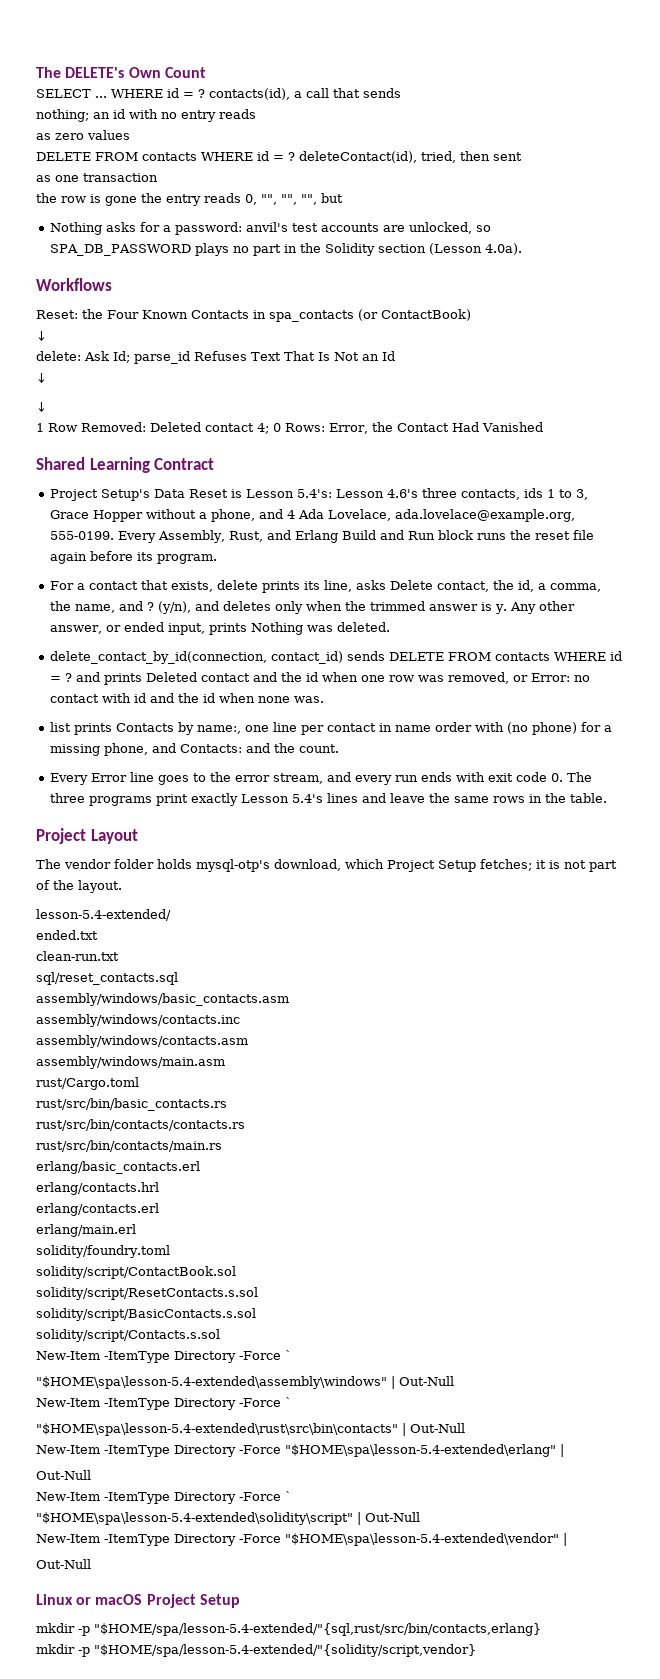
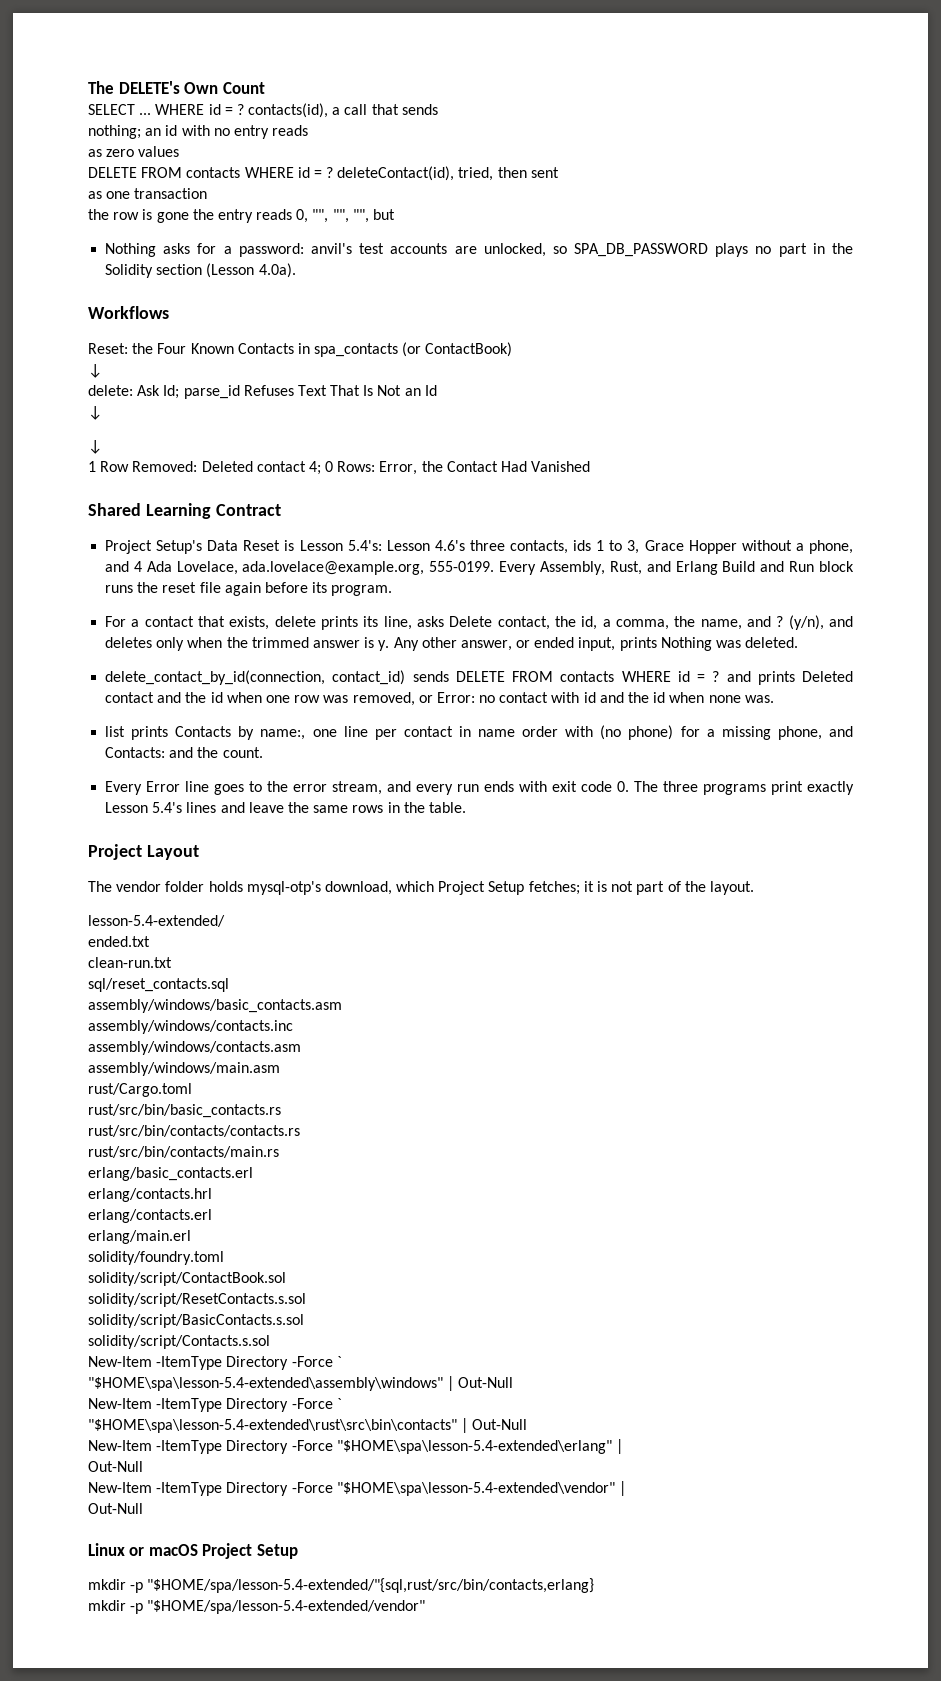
  New-Item -ItemType Directory -Force "$HOME\spa\lesson-5.4-extended\erlang" |
  Out-Null
- New-Item -ItemType Directory -Force `
- "$HOME\spa\lesson-5.4-extended\solidity\script" | Out-Null
- mkdir -p "$HOME/spa/lesson-5.4-extended/"{solidity/script,vendor}
+ mkdir -p "$HOME/spa/lesson-5.4-extended/vendor"

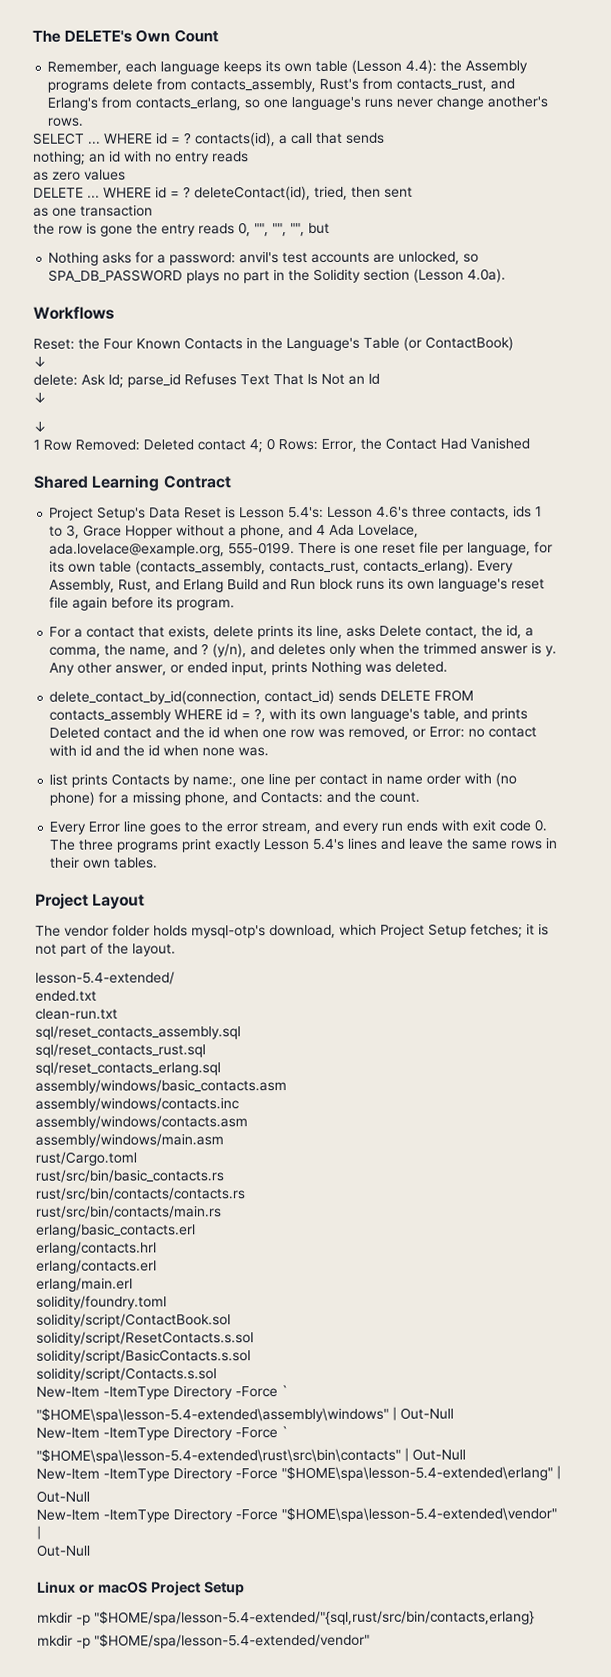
+ Remember, each language keeps its own table (Lesson 4.4): the Assembly programs delete from contacts_assembly, Rust's from contacts_rust, and Erlang's from contacts_erlang, so one language's runs never change another's rows.
- DELETE FROM contacts WHERE id = ? deleteContact(id), tried, then sent
+ DELETE ... WHERE id = ? deleteContact(id), tried, then sent
- Reset: the Four Known Contacts in spa_contacts (or ContactBook)
+ Reset: the Four Known Contacts in the Language's Table (or ContactBook)
+ There is one reset file per language, for its own table (contacts_assembly, contacts_rust, contacts_erlang).
- Every Assembly, Rust, and Erlang Build and Run block runs the reset file again before its program.
+ Every Assembly, Rust, and Erlang Build and Run block runs its own language's reset file again before its program.
- delete_contact_by_id(connection, contact_id) sends DELETE FROM contacts WHERE id = ? and prints Deleted contact and the id when one row was removed, or Error: no contact with id and the id when none was.
+ delete_contact_by_id(connection, contact_id) sends DELETE FROM contacts_assembly WHERE id = ?, with its own language's table, and prints Deleted contact and the id when one row was removed, or Error: no contact with id and the id when none was.
- Every Error line goes to the error stream, and every run ends with exit code 0. The three programs print exactly Lesson 5.4's lines and leave the same rows in the table.
+ Every Error line goes to the error stream, and every run ends with exit code 0. The three programs print exactly Lesson 5.4's lines and leave the same rows in their own tables.
- sql/reset_contacts.sql
+ sql/reset_contacts_assembly.sql
+ sql/reset_contacts_rust.sql
+ sql/reset_contacts_erlang.sql

